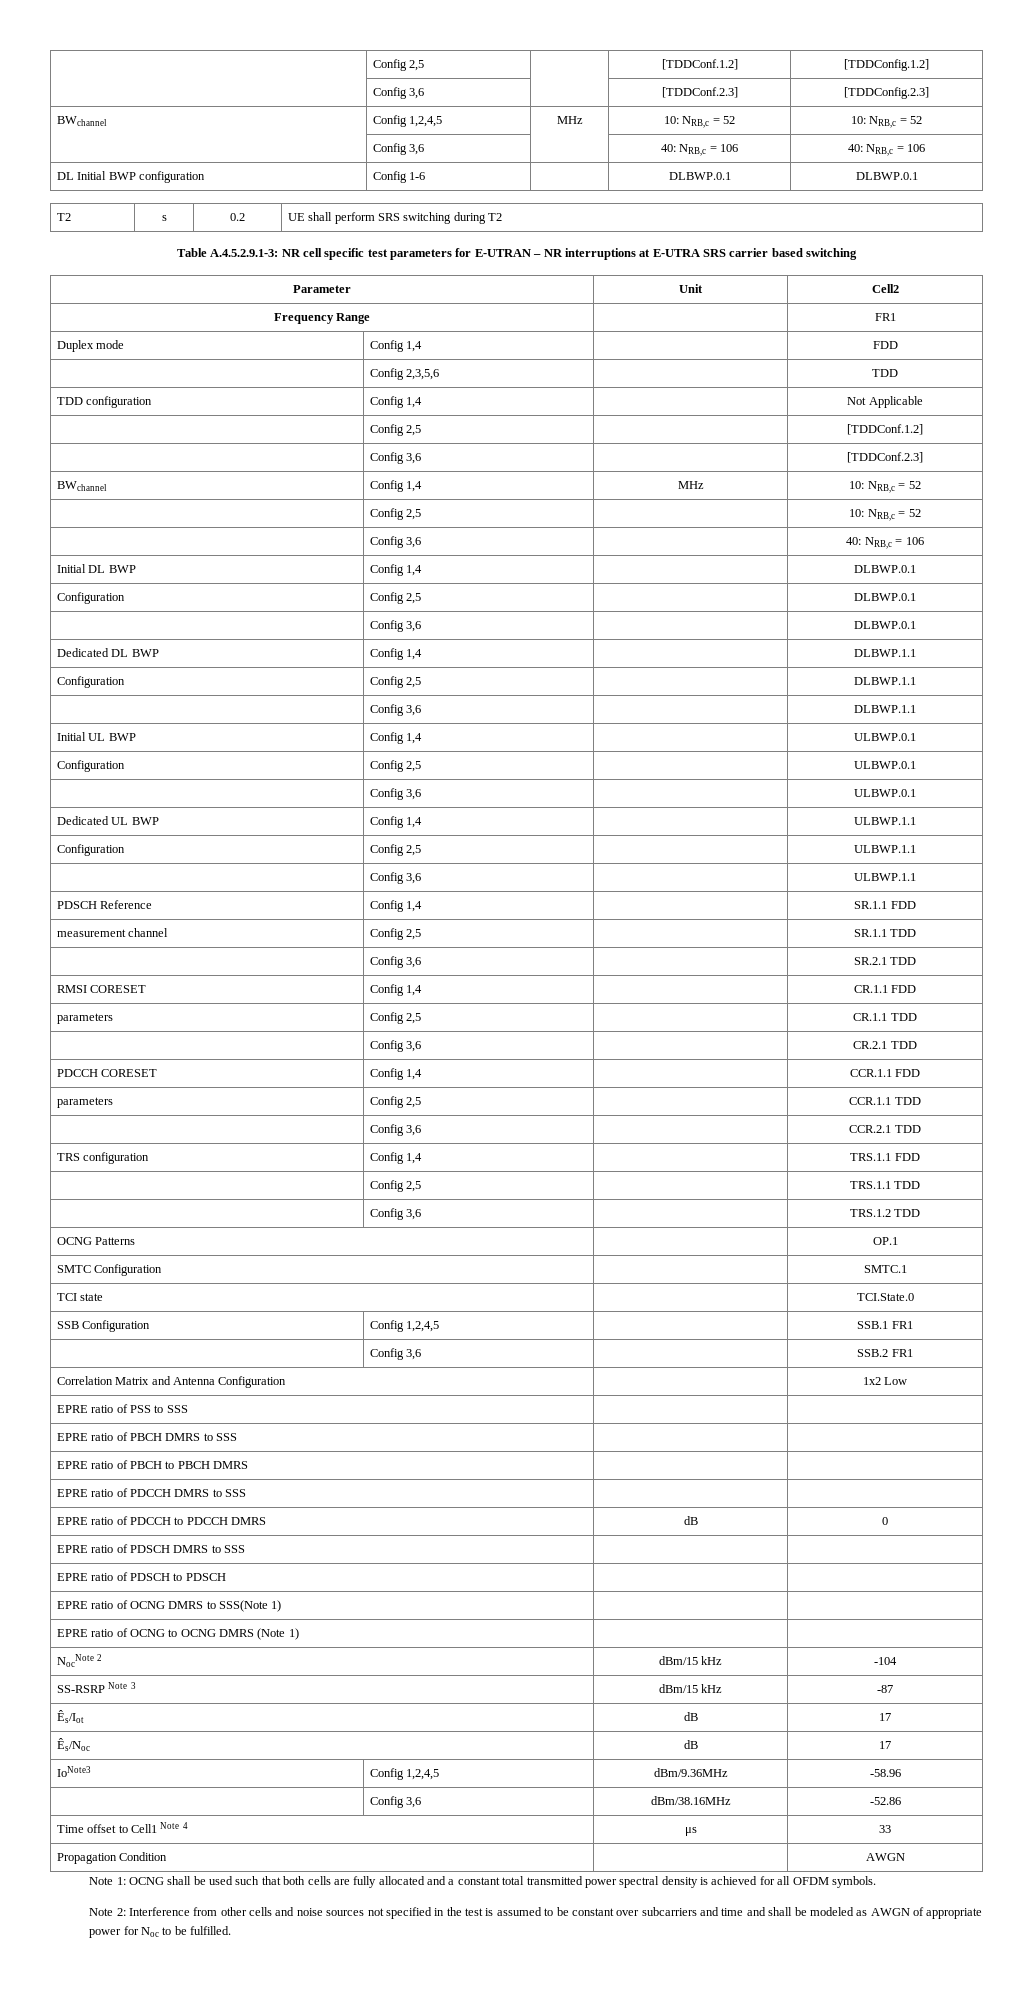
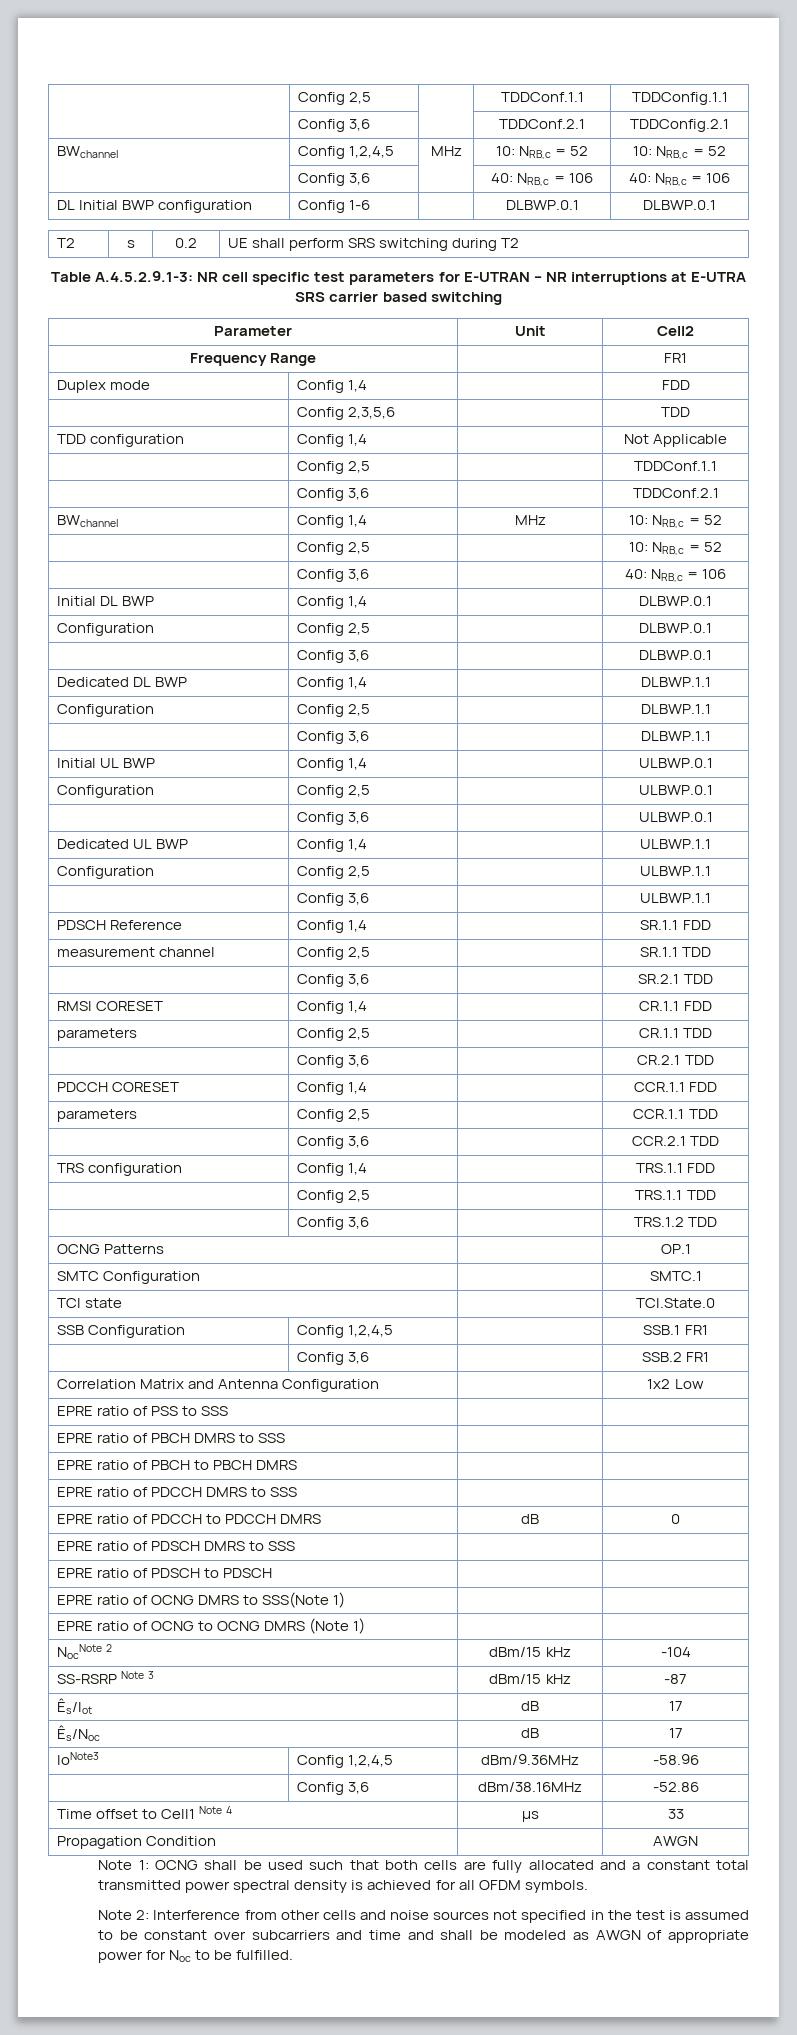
- | Config 2,5 | | [TDDConf.1.2] | [TDDConfig.1.2]
- | Config 3,6 | | [TDDConf.2.3] | [TDDConfig.2.3]
+ | Config 2,5 | | TDDConf.1.1 | TDDConfig.1.1
+ | Config 3,6 | | TDDConf.2.1 | TDDConfig.2.1
  TDD configuration | Config 1,4 | | Not Applicable
- | Config 2,5 | | [TDDConf.1.2]
- | Config 3,6 | | [TDDConf.2.3]
+ | Config 2,5 | | TDDConf.1.1
+ | Config 3,6 | | TDDConf.2.1

